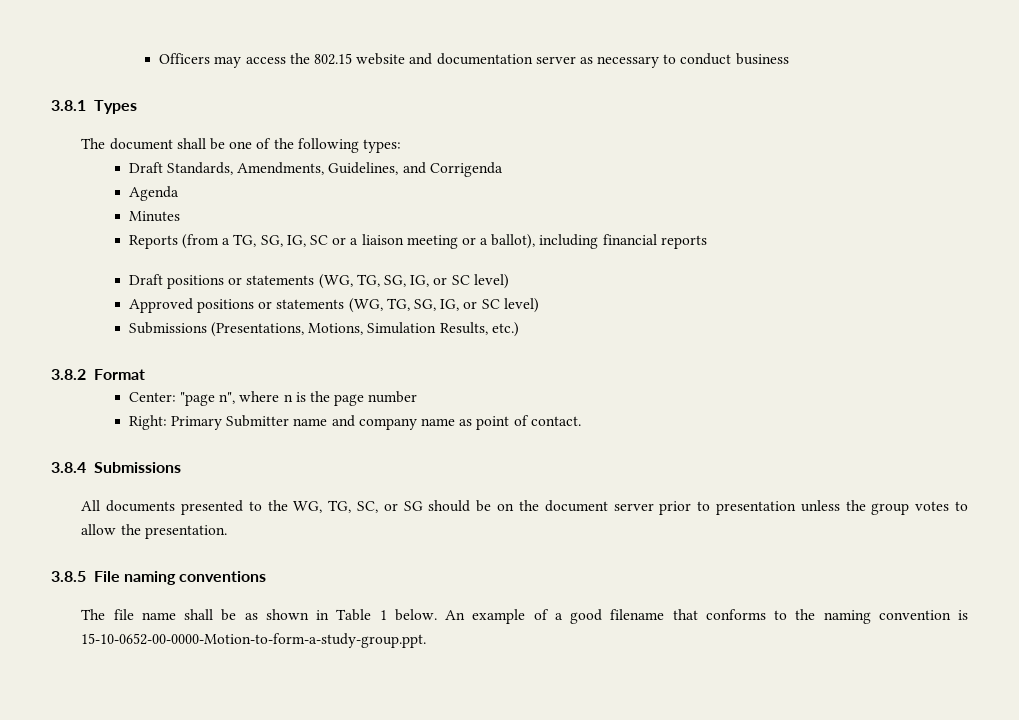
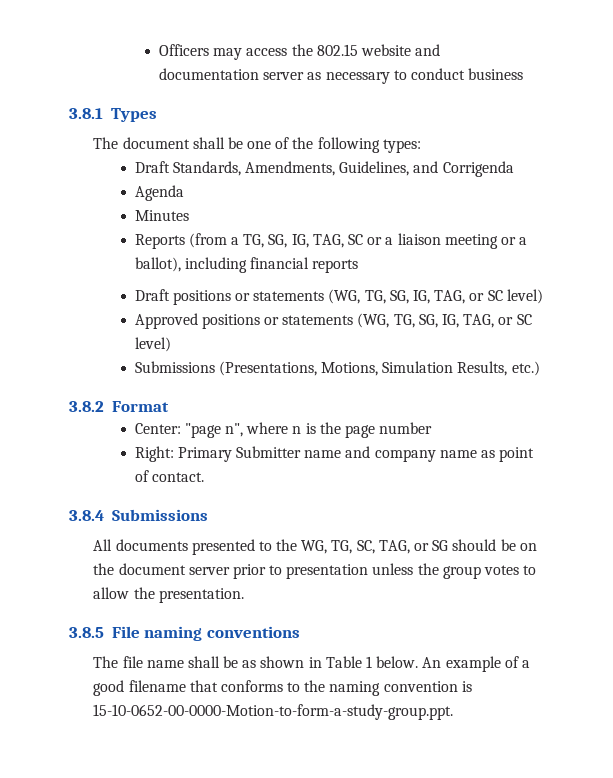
- Reports (from a TG, SG, IG, SC or a liaison meeting or a ballot), including financial reports
+ Reports (from a TG, SG, IG, TAG, SC or a liaison meeting or a ballot), including financial reports
- Draft positions or statements (WG, TG, SG, IG, or SC level)
+ Draft positions or statements (WG, TG, SG, IG, TAG, or SC level)
- Approved positions or statements (WG, TG, SG, IG, or SC level)
+ Approved positions or statements (WG, TG, SG, IG, TAG, or SC level)
- All documents presented to the WG, TG, SC, or SG should be on the document server prior to presentation unless the group votes to allow the presentation.
+ All documents presented to the WG, TG, SC, TAG, or SG should be on the document server prior to presentation unless the group votes to allow the presentation.

